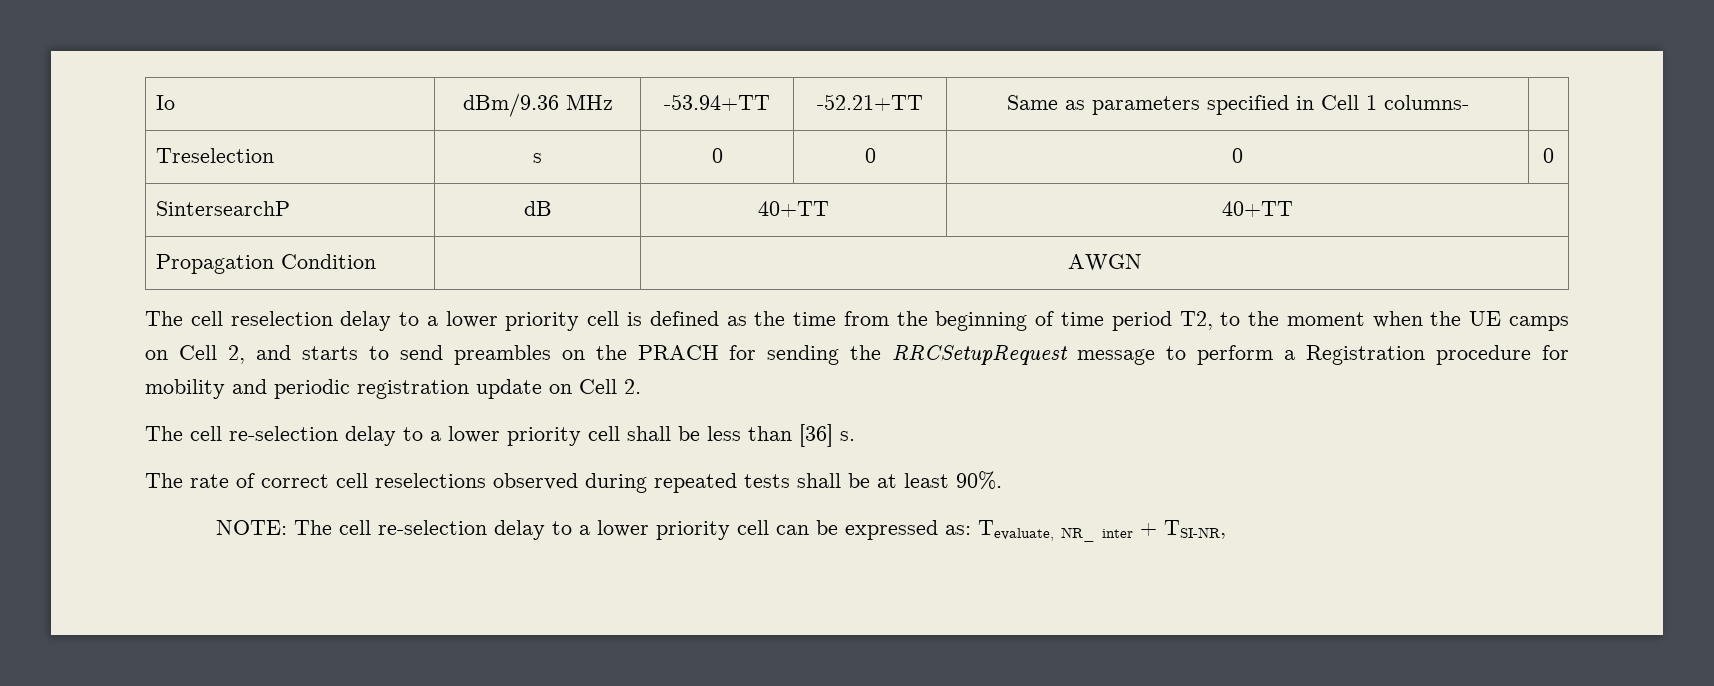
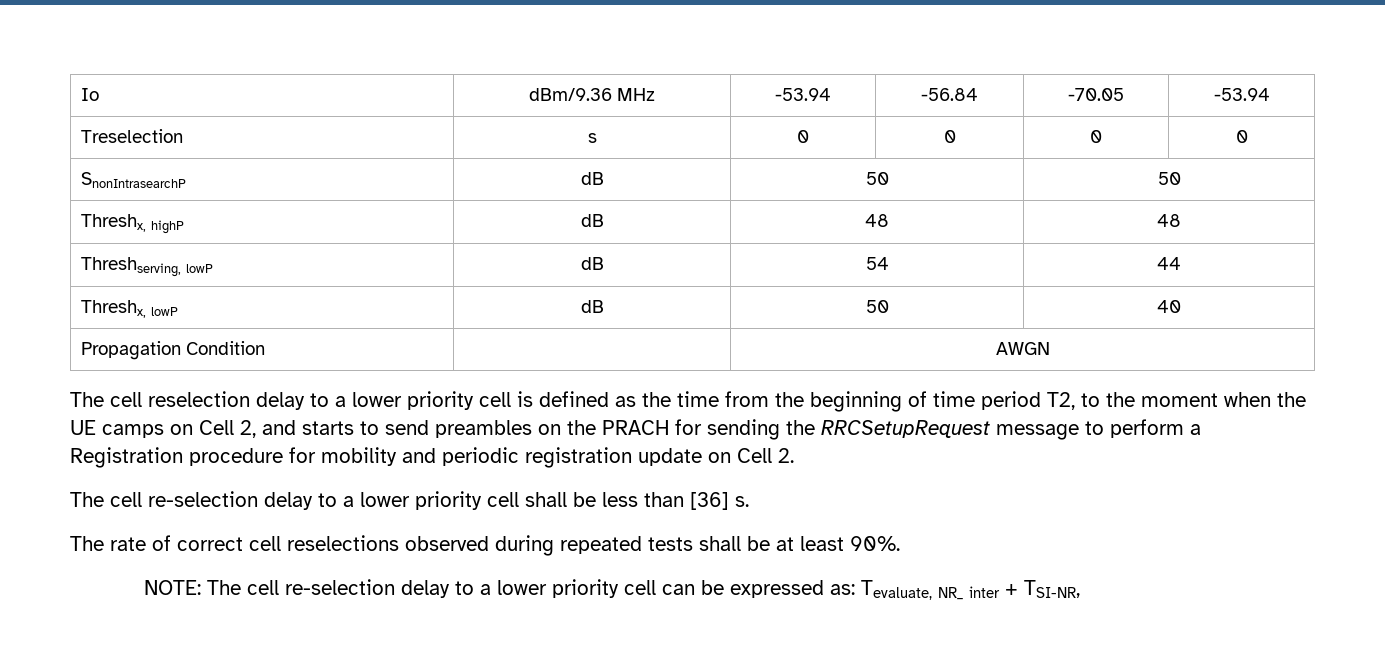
- Io | dBm/9.36 MHz | -53.94+TT | -52.21+TT | Same as parameters specified in Cell 1 columns- |
+ Io | dBm/9.36 MHz | -53.94 | -56.84 | -70.05 | -53.94
- SintersearchP | dB | 40+TT | 40+TT
+ SnonIntrasearchP | dB | 50 | 50
+ Threshx, highP | dB | 48 | 48
+ Threshserving, lowP | dB | 54 | 44
+ Threshx, lowP | dB | 50 | 40

